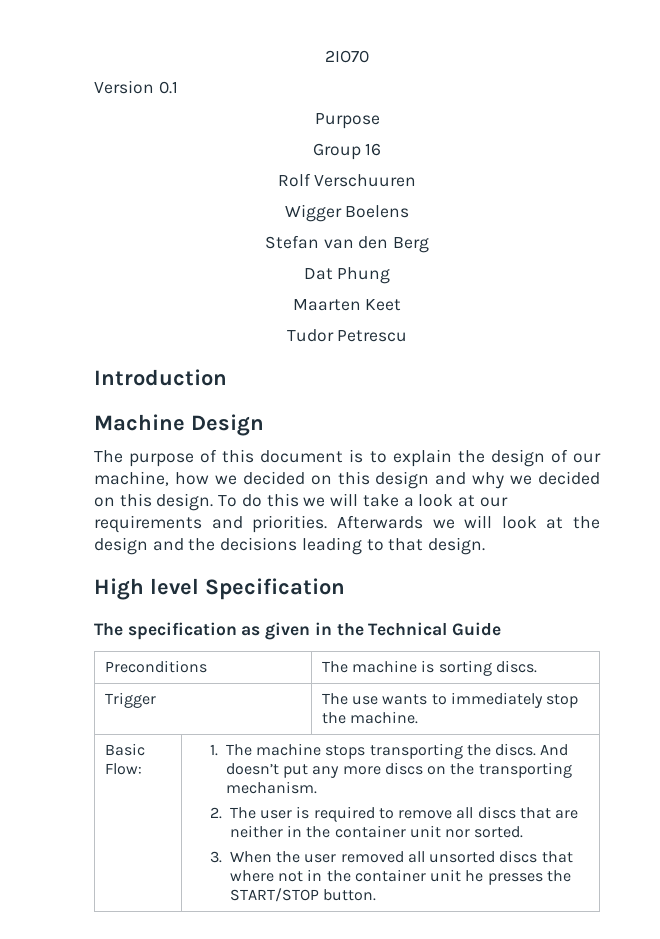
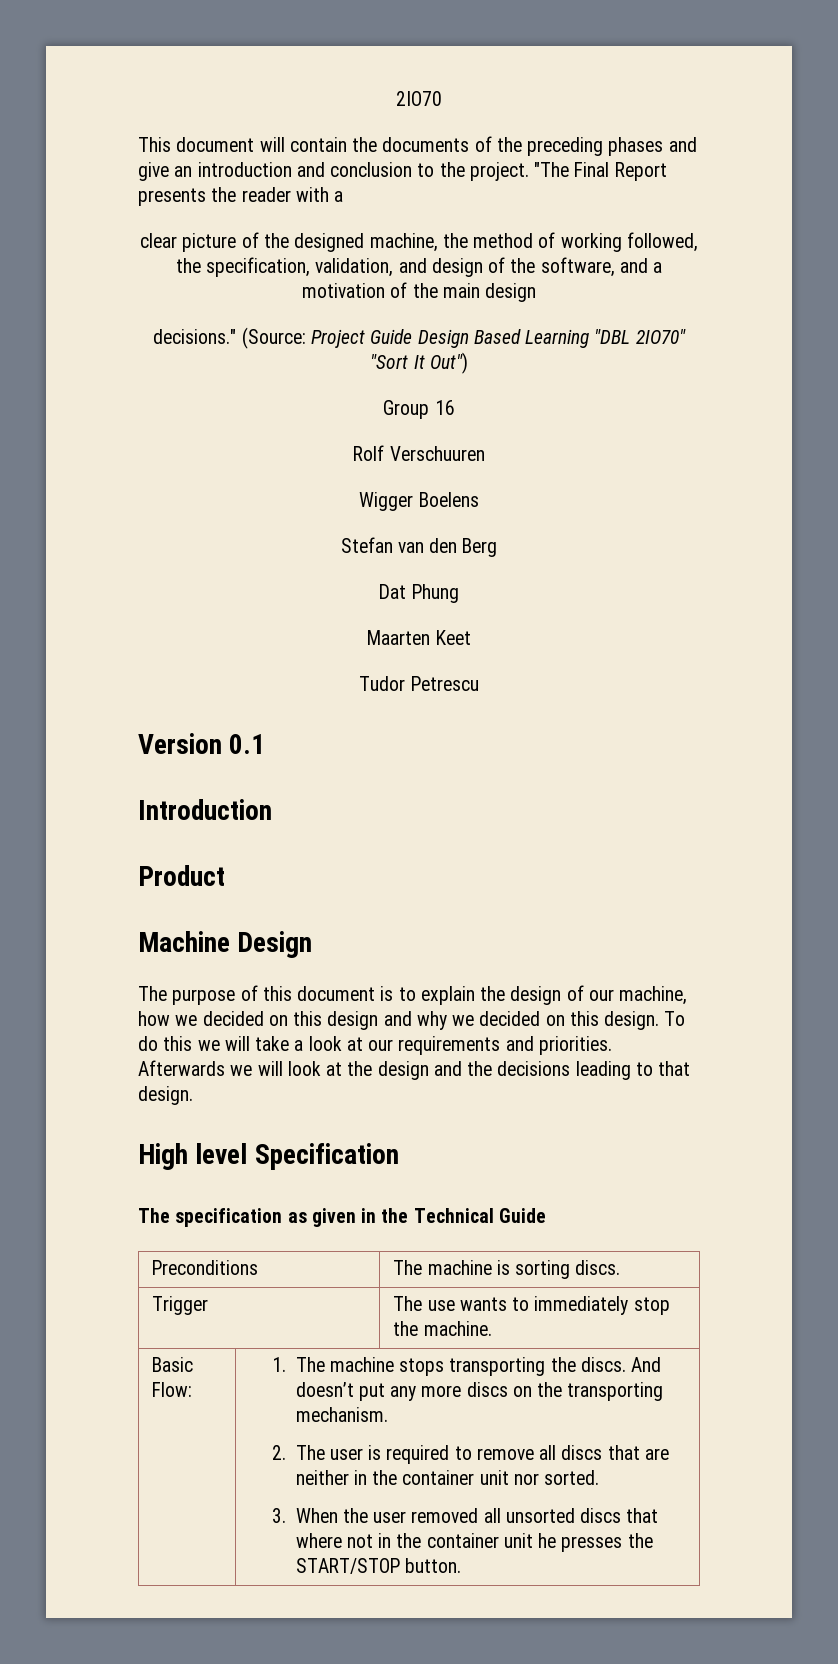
- Version 0.1
- Purpose
+ This document will contain the documents of the preceding phases and give an introduction and conclusion to the project. "The Final Report presents the reader with a
+ clear picture of the designed machine, the method of working followed, the specification, validation, and design of the software, and a motivation of the main design
+ decisions." (Source: Project Guide Design Based Learning "DBL 2IO70" "Sort It Out")
+ Version 0.1
+ Product

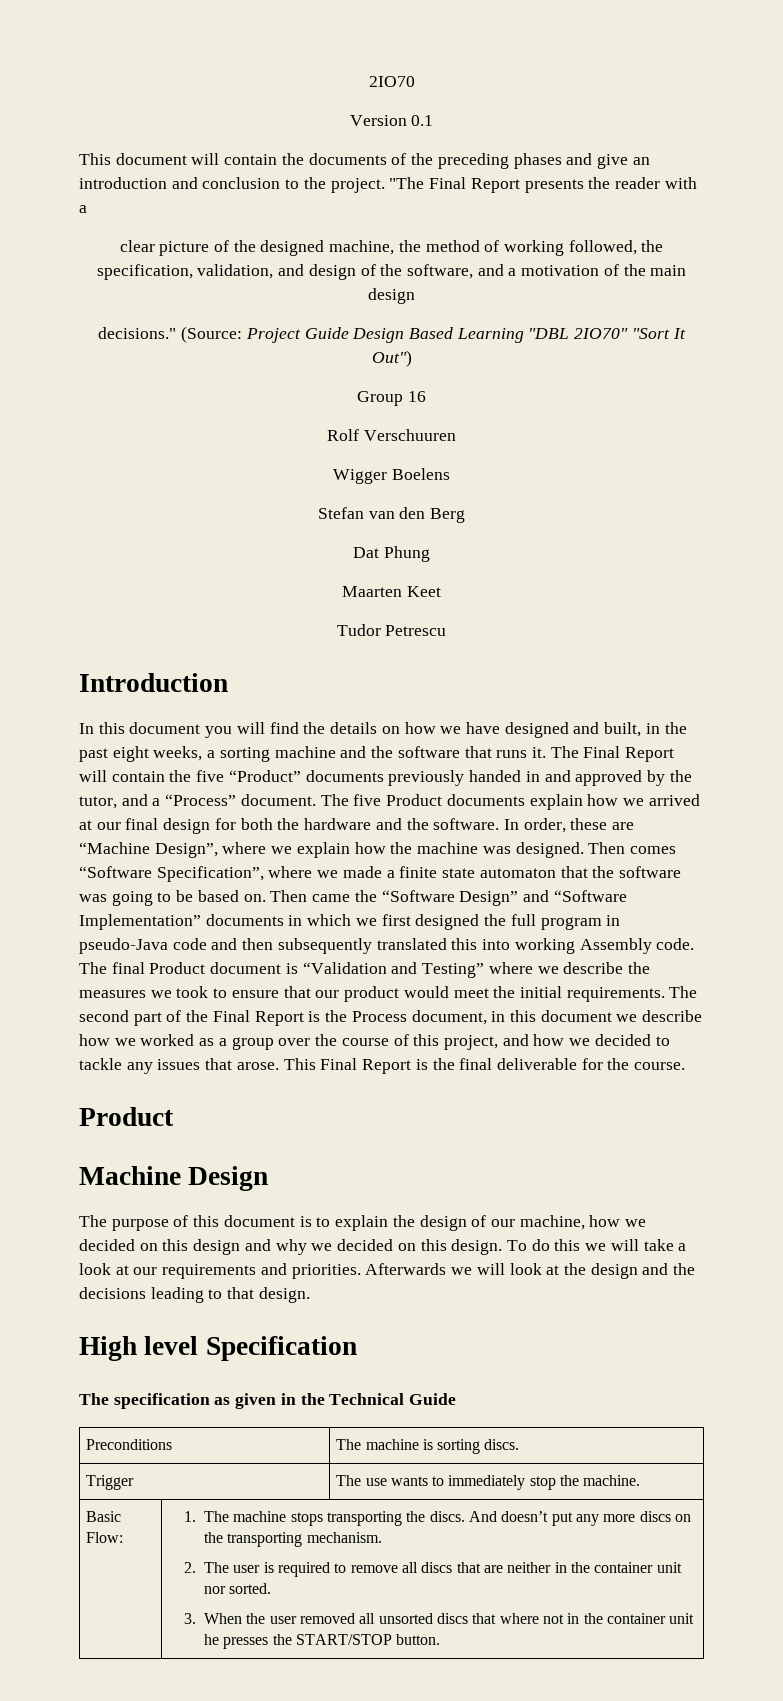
+ Version 0.1
- Version 0.1
  Introduction
+ In this document you will find the details on how we have designed and built, in the past eight weeks, a sorting machine and the software that runs it. The Final Report will contain the five “Product” documents previously handed in and approved by the tutor, and a “Process” document. The five Product documents explain how we arrived at our final design for both the hardware and the software. In order, these are “Machine Design”, where we explain how the machine was designed. Then comes “Software Specification”, where we made a finite state automaton that the software was going to be based on. Then came the “Software Design” and “Software Implementation” documents in which we first designed the full program in pseudo-Java code and then subsequently translated this into working Assembly code. The final Product document is “Validation and Testing” where we describe the measures we took to ensure that our product would meet the initial requirements. The second part of the Final Report is the Process document, in this document we describe how we worked as a group over the course of this project, and how we decided to tackle any issues that arose. This Final Report is the final deliverable for the course.

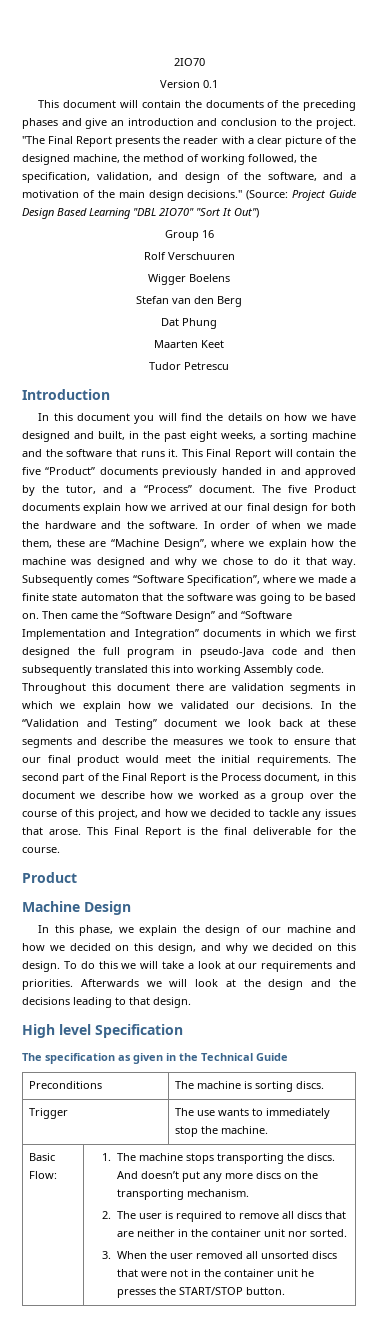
- "The Final Report presents the reader with a
- clear picture of the designed machine, the method of working followed, the specification, validation, and design of the software, and a motivation of the main design
- decisions."
+ "The Final Report presents the reader with a clear picture of the designed machine, the method of working followed, the specification, validation, and design of the software, and a motivation of the main design decisions."
- The Final Report will contain the five “Product” documents previously handed in and approved by the tutor, and a “Process” document.
+ This Final Report will contain the five “Product” documents previously handed in and approved by the tutor, and a “Process” document.
- In order, these are “Machine Design”, where we explain how the machine was designed. Then comes “Software Specification”, where we made a finite state automaton that the software was going to be based on.
+ In order of when we made them, these are “Machine Design”, where we explain how the machine was designed and why we chose to do it that way. Subsequently comes “Software Specification”, where we made a finite state automaton that the software was going to be based on.
- Then came the “Software Design” and “Software Implementation” documents in which we first designed the full program in pseudo-Java code and then subsequently translated this into working Assembly code.
+ Then came the “Software Design” and “Software Implementation and Integration” documents in which we first designed the full program in pseudo-Java code and then subsequently translated this into working Assembly code.
- The final Product document is “Validation and Testing” where we describe the measures we took to ensure that our product would meet the initial requirements.
+ Throughout this document there are validation segments in which we explain how we validated our decisions. In the “Validation and Testing” document we look back at these segments and describe the measures we took to ensure that our final product would meet the initial requirements.
- The purpose of this document is to explain the design of our machine, how we decided on this design and why we decided on this design.
+ In this phase, we explain the design of our machine and how we decided on this design, and why we decided on this design.
- 3. When the user removed all unsorted discs that where not in the container unit he presses the START/STOP button.
+ 3. When the user removed all unsorted discs that were not in the container unit he presses the START/STOP button.

